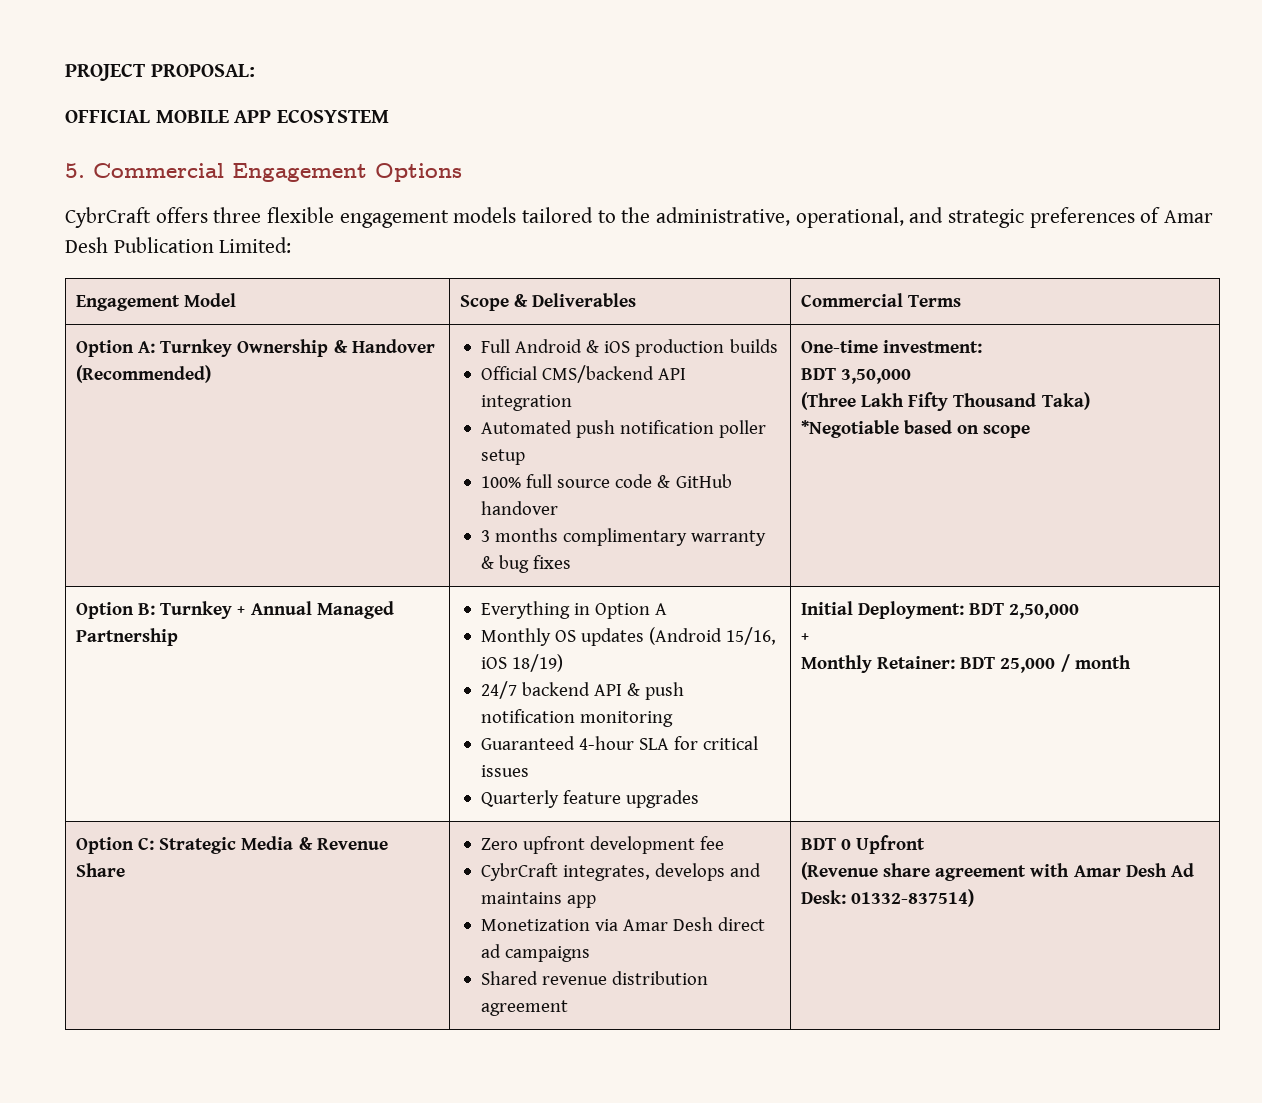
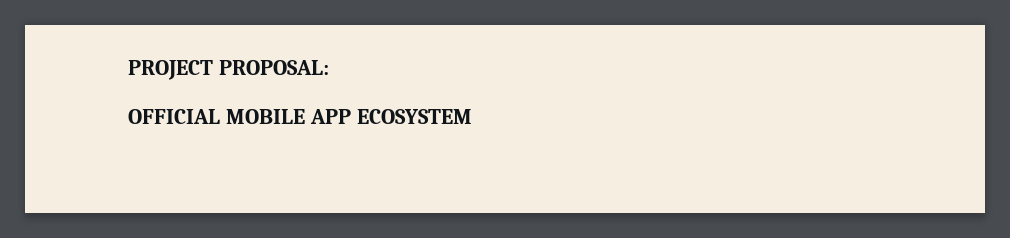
- 5. Commercial Engagement Options
- CybrCraft offers three flexible engagement models tailored to the administrative, operational, and strategic preferences of Amar Desh Publication Limited:
- Engagement Model | Scope & Deliverables | Commercial Terms
- Option A: Turnkey Ownership & Handover (Recommended) | Full Android & iOS production builds
- Official CMS/backend API integration
- Automated push notification poller setup
- 100% full source code & GitHub handover
- 3 months complimentary warranty & bug fixes | One-time investment:
- BDT 3,50,000
- (Three Lakh Fifty Thousand Taka)
- *Negotiable based on scope
- Option B: Turnkey + Annual Managed Partnership | Everything in Option A
- Monthly OS updates (Android 15/16, iOS 18/19)
- 24/7 backend API & push notification monitoring
- Guaranteed 4-hour SLA for critical issues
- Quarterly feature upgrades | Initial Deployment: BDT 2,50,000
- +
- Monthly Retainer: BDT 25,000 / month
- Option C: Strategic Media & Revenue Share | Zero upfront development fee
- CybrCraft integrates, develops and maintains app
- Monetization via Amar Desh direct ad campaigns
- Shared revenue distribution agreement | BDT 0 Upfront
- (Revenue share agreement with Amar Desh Ad Desk: 01332-837514)

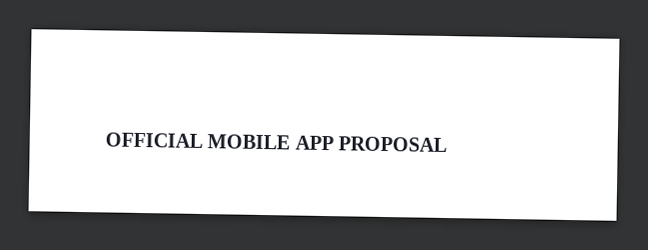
- PROJECT PROPOSAL:
- OFFICIAL MOBILE APP ECOSYSTEM
+ OFFICIAL MOBILE APP PROPOSAL

